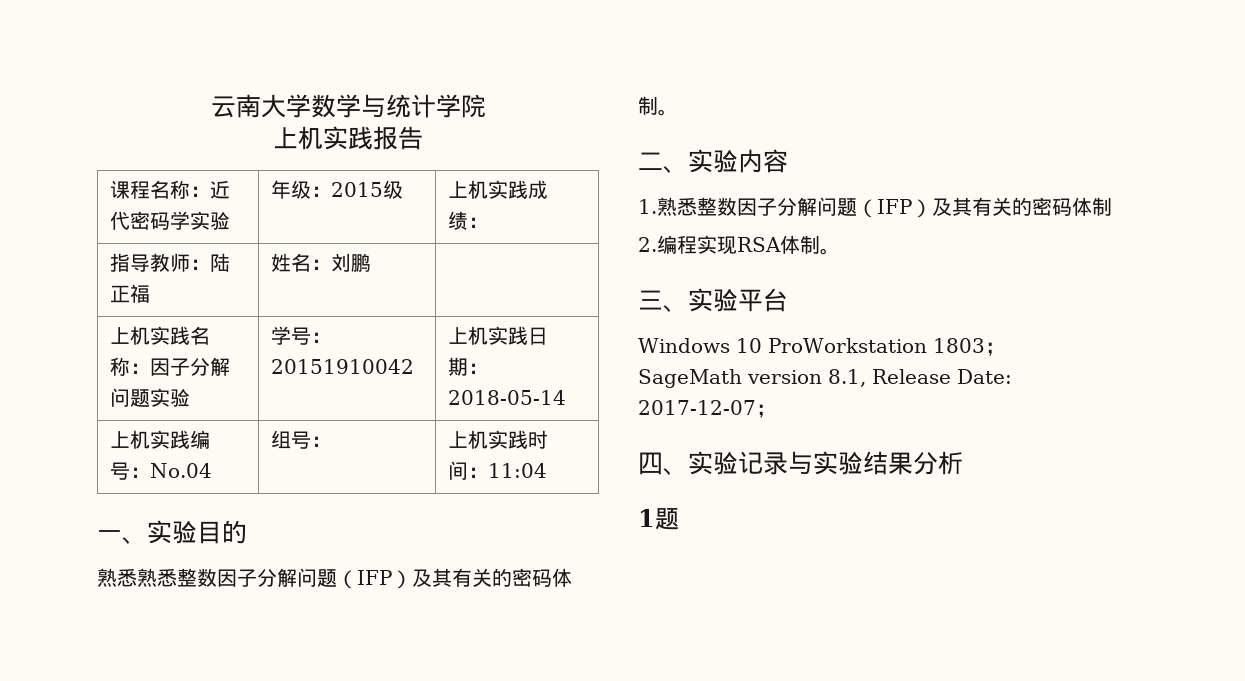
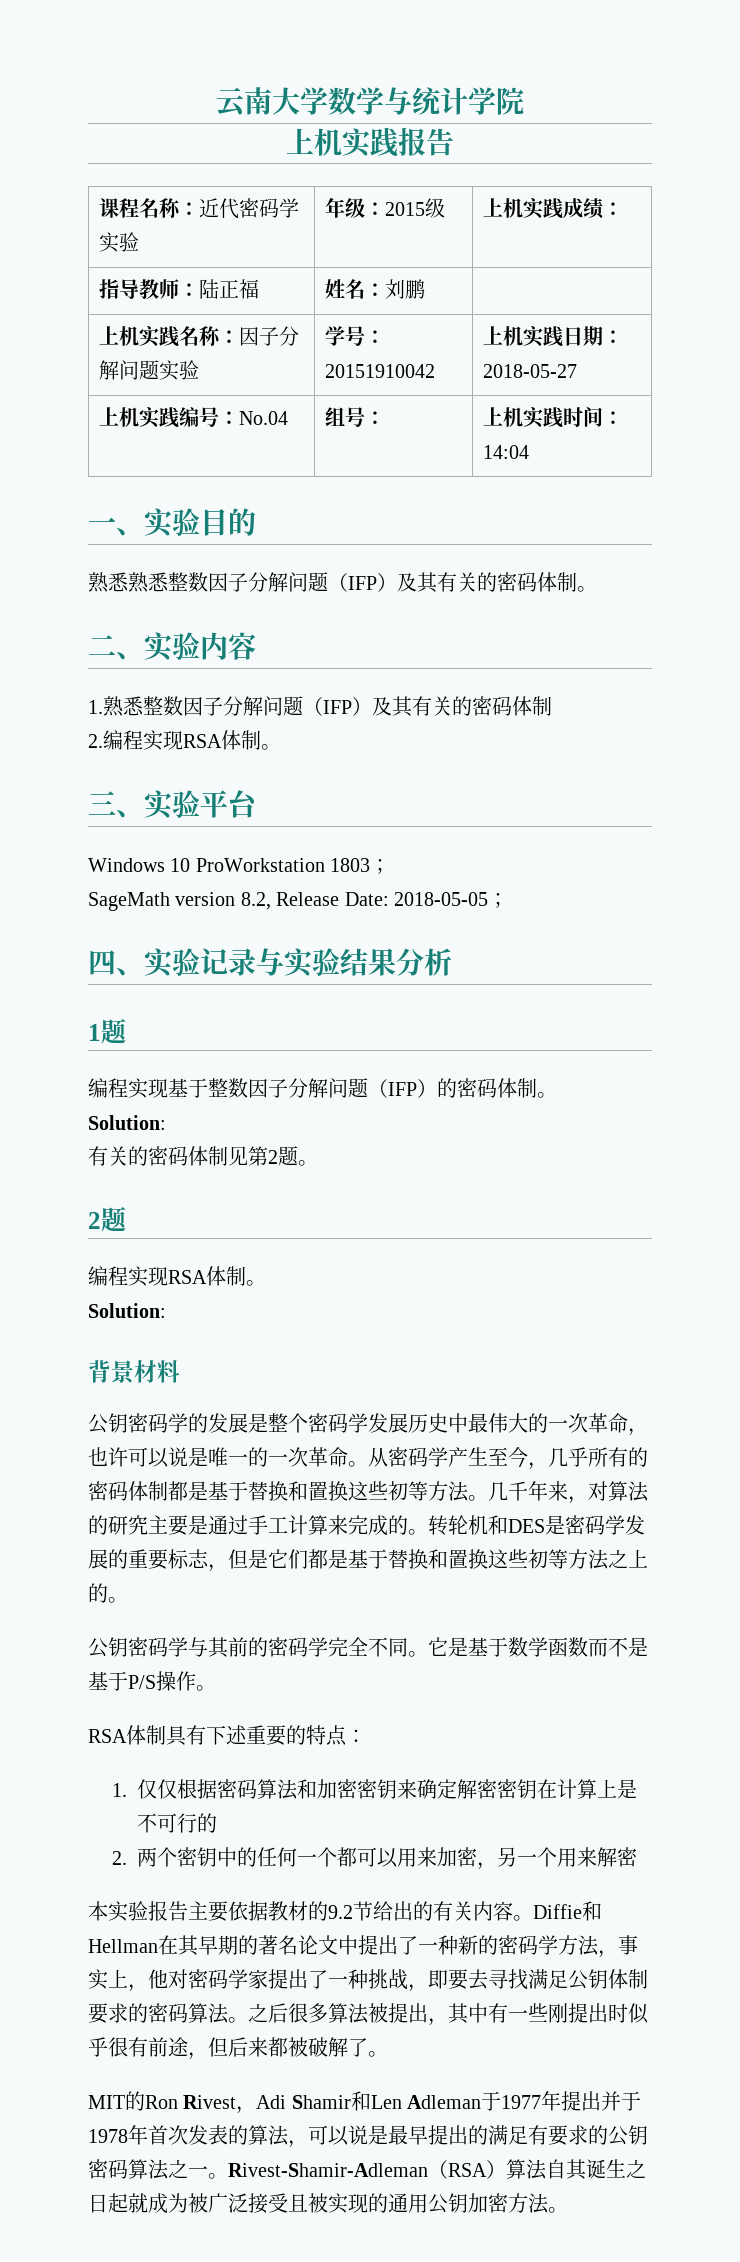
- 上机实践名称：因子分解问题实验 | 学号：20151910042 | 上机实践日期：2018-05-14
+ 上机实践名称：因子分解问题实验 | 学号：20151910042 | 上机实践日期：2018-05-27
- 上机实践编号：No.04 | 组号： | 上机实践时间：11:04
+ 上机实践编号：No.04 | 组号： | 上机实践时间：14:04
- SageMath version 8.1, Release Date: 2017-12-07；
+ SageMath version 8.2, Release Date: 2018-05-05；
+ 编程实现基于整数因子分解问题（IFP）的密码体制。
+ Solution:
+ 有关的密码体制见第2题。
+ 2题
+ 编程实现RSA体制。
+ Solution:
+ 背景材料
+ 公钥密码学的发展是整个密码学发展历史中最伟大的一次革命，也许可以说是唯一的一次革命。从密码学产生至今，几乎所有的密码体制都是基于替换和置换这些初等方法。几千年来，对算法的研究主要是通过手工计算来完成的。转轮机和DES是密码学发展的重要标志，但是它们都是基于替换和置换这些初等方法之上的。
+ 公钥密码学与其前的密码学完全不同。它是基于数学函数而不是基于P/S操作。
+ RSA体制具有下述重要的特点：
+ 1.仅仅根据密码算法和加密密钥来确定解密密钥在计算上是不可行的
+ 2.两个密钥中的任何一个都可以用来加密，另一个用来解密
+ 本实验报告主要依据教材的9.2节给出的有关内容。Diffie和Hellman在其早期的著名论文中提出了一种新的密码学方法，事实上，他对密码学家提出了一种挑战，即要去寻找满足公钥体制要求的密码算法。之后很多算法被提出，其中有一些刚提出时似乎很有前途，但后来都被破解了。
+ MIT的Ron Rivest，Adi Shamir和Len Adleman于1977年提出并于1978年首次发表的算法，可以说是最早提出的满足有要求的公钥密码算法之一。Rivest-Shamir-Adleman（RSA）算法自其诞生之日起就成为被广泛接受且被实现的通用公钥加密方法。

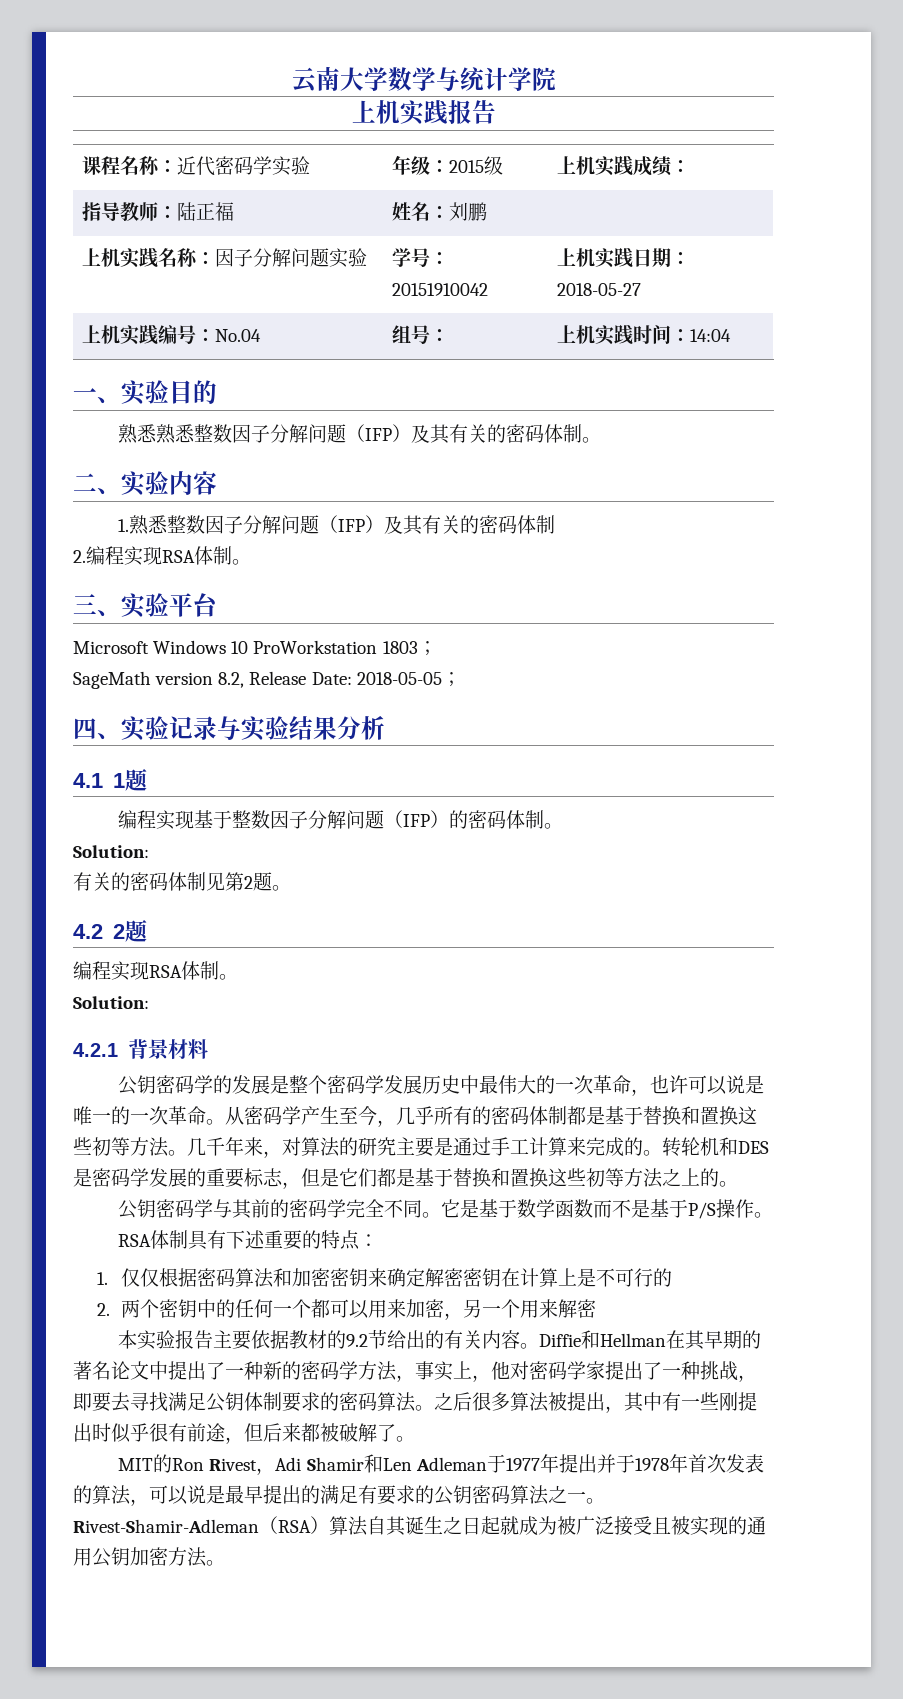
- Windows 10 ProWorkstation 1803；
+ Microsoft Windows 10 ProWorkstation 1803；
- 1题
+ 4.1 1题
  有关的密码体制见第2题。
- 2题
+ 4.2 2题
- 背景材料
+ 4.2.1背景材料

